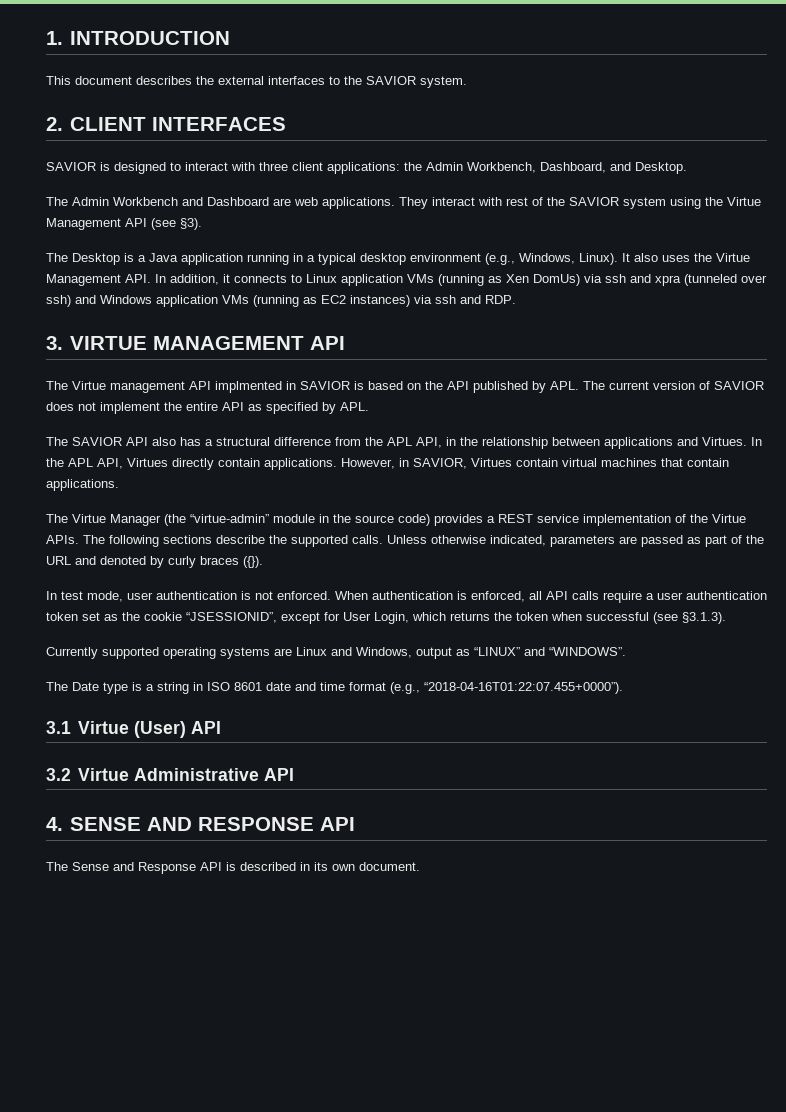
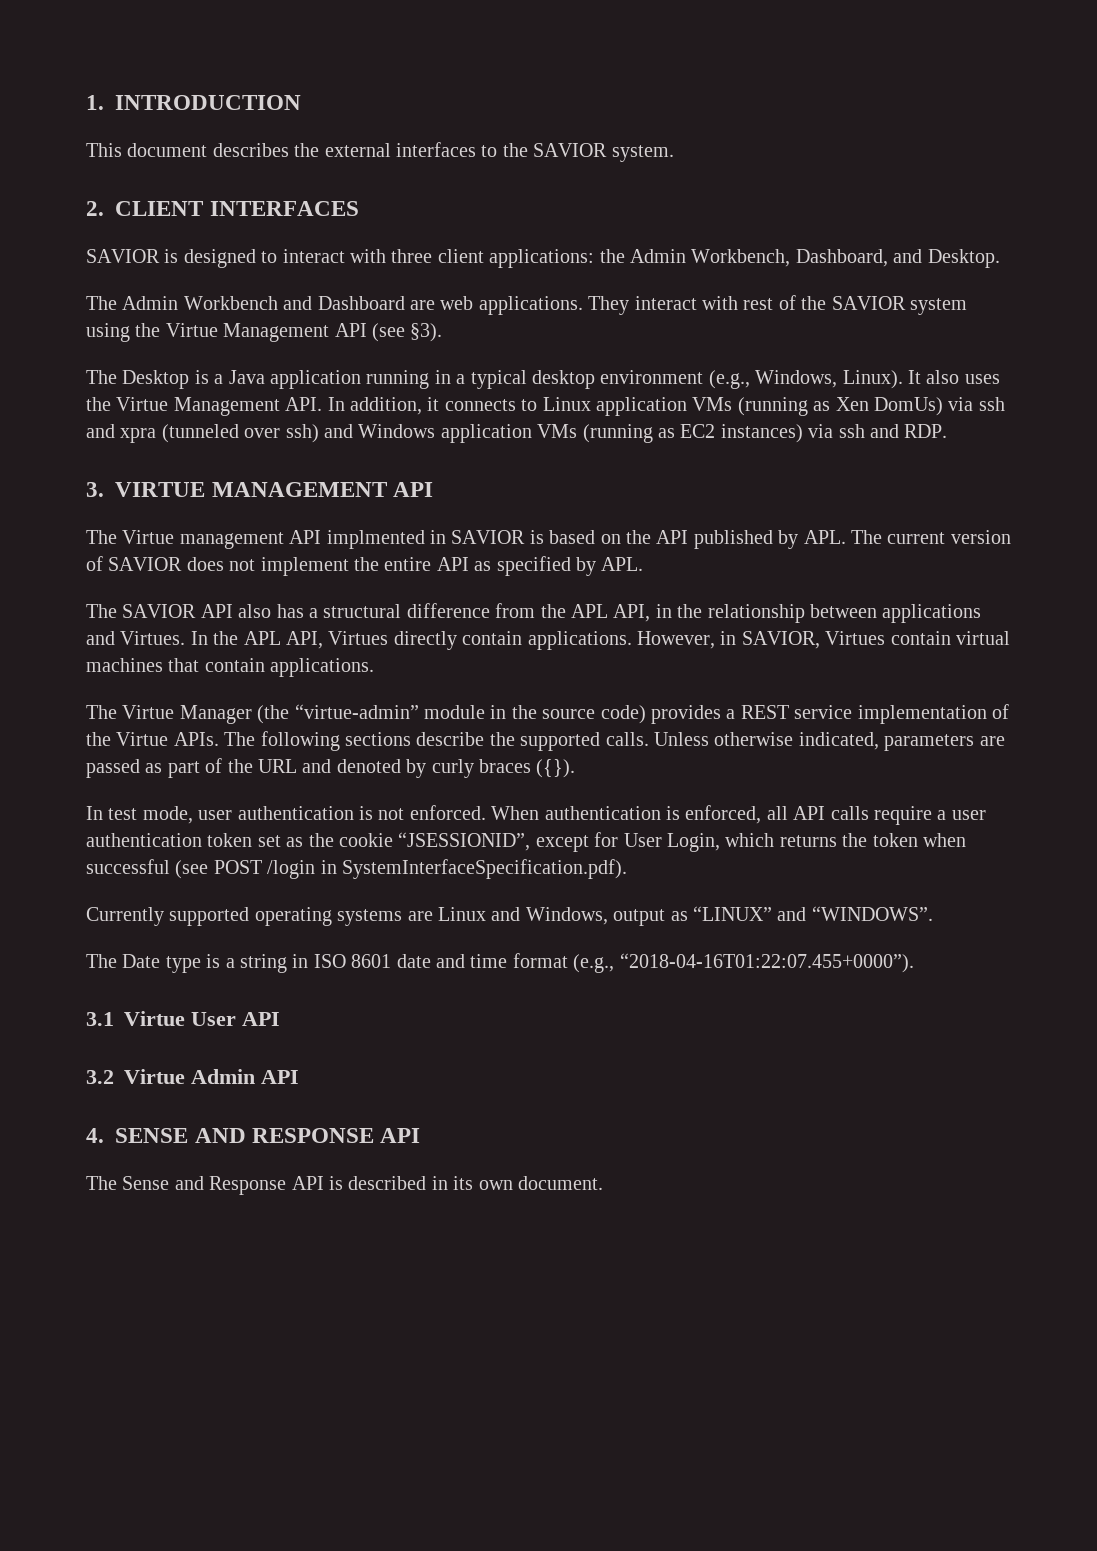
- When authentication is enforced, all API calls require a user authentication token set as the cookie “JSESSIONID”, except for User Login, which returns the token when successful (see §3.1.3).
+ When authentication is enforced, all API calls require a user authentication token set as the cookie “JSESSIONID”, except for User Login, which returns the token when successful (see POST /login in SystemInterfaceSpecification.pdf).
- 3.1 Virtue (User) API
+ 3.1 Virtue User API
- 3.2 Virtue Administrative API
+ 3.2 Virtue Admin API

